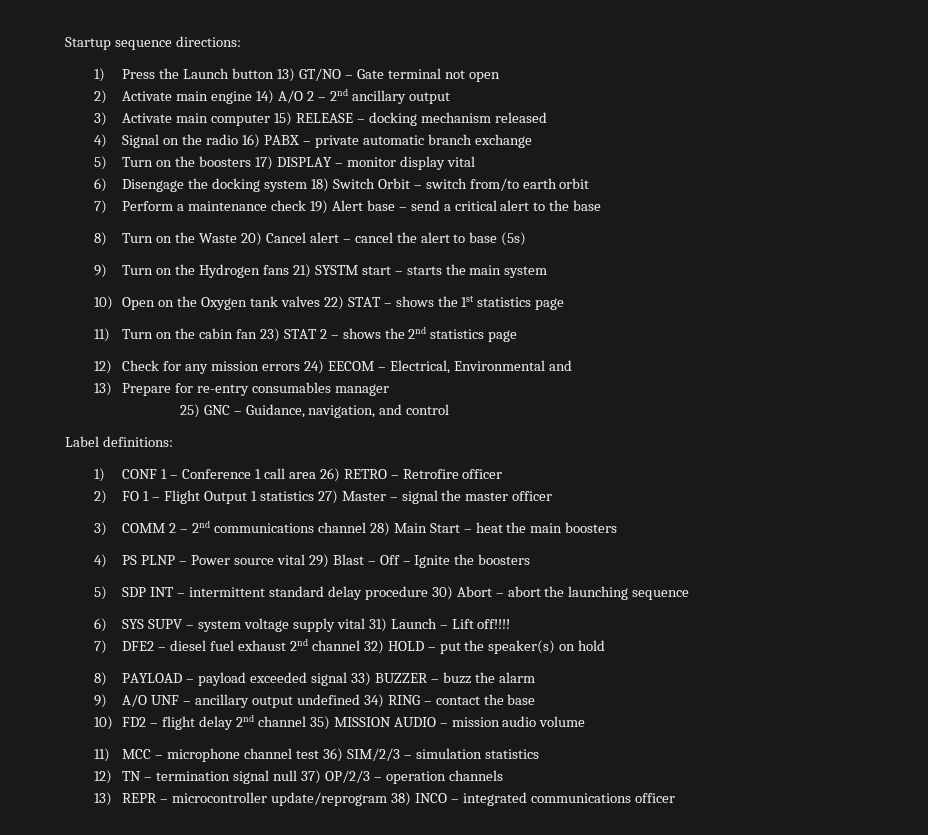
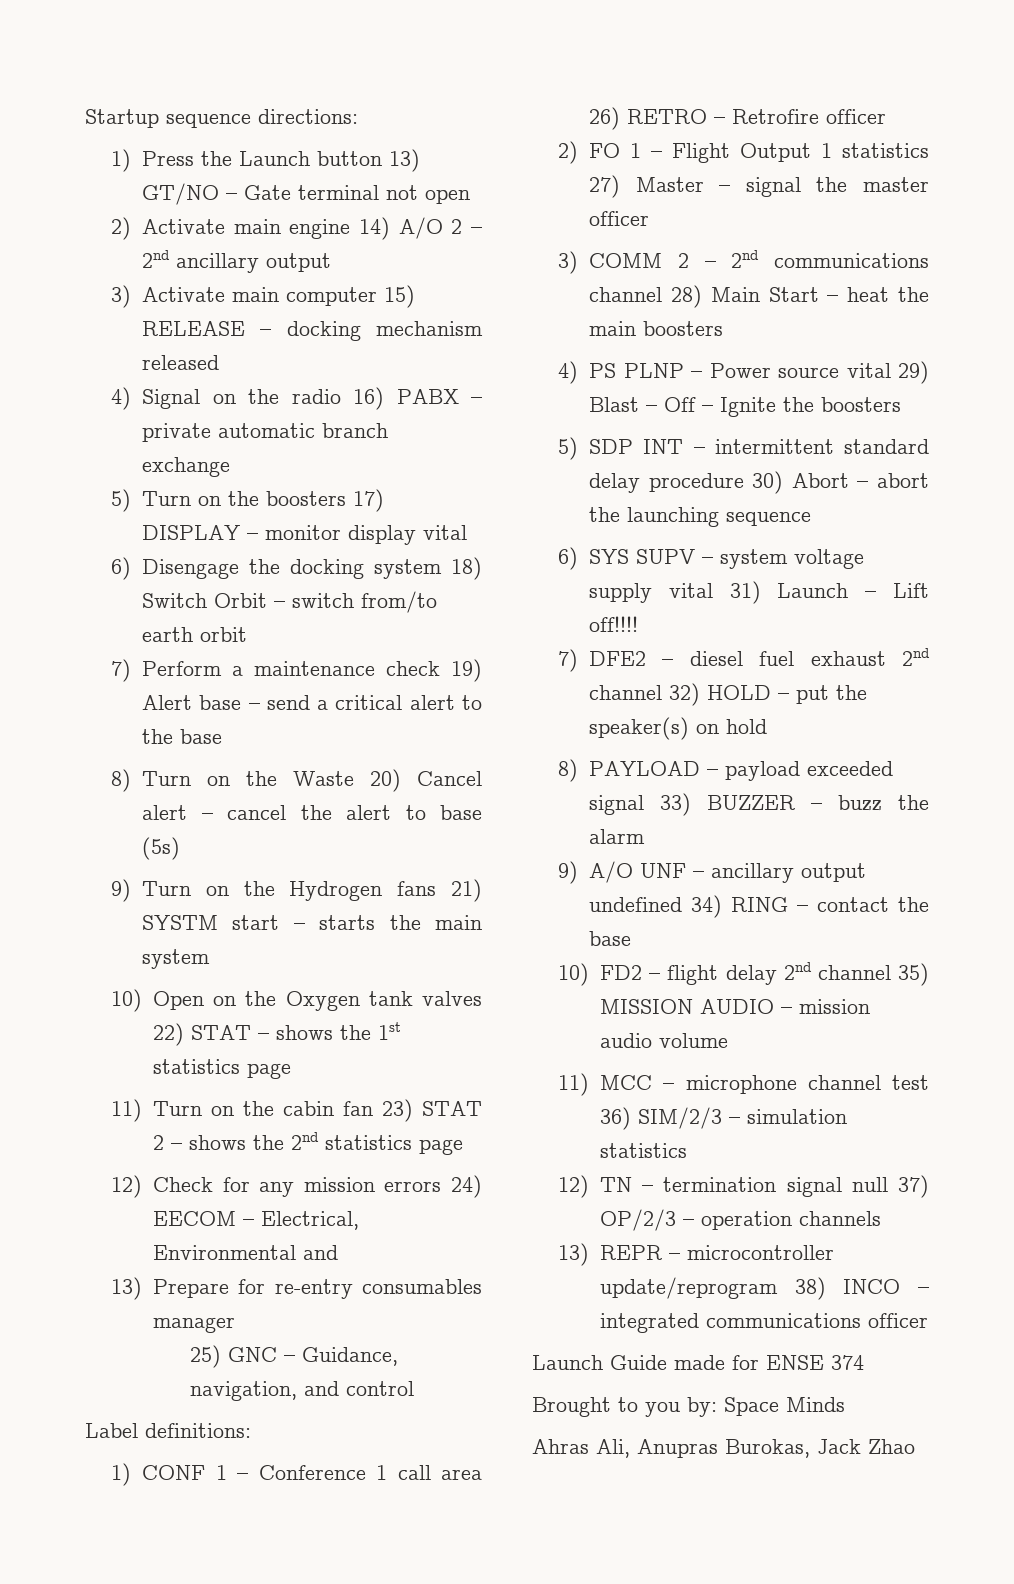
+ Launch Guide made for ENSE 374
+ Brought to you by: Space Minds
+ Ahras Ali, Anupras Burokas, Jack Zhao

